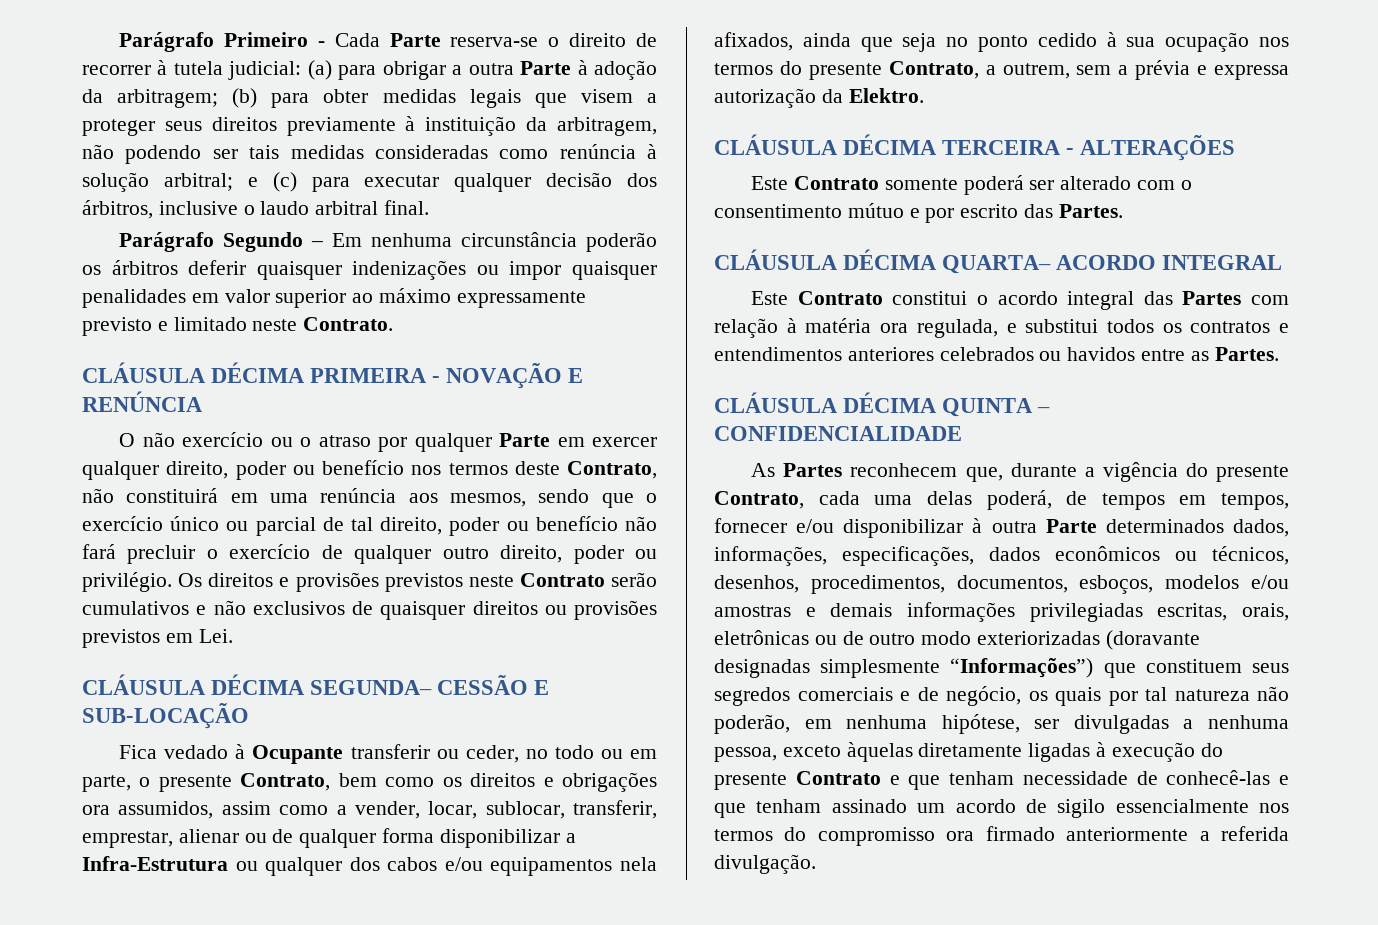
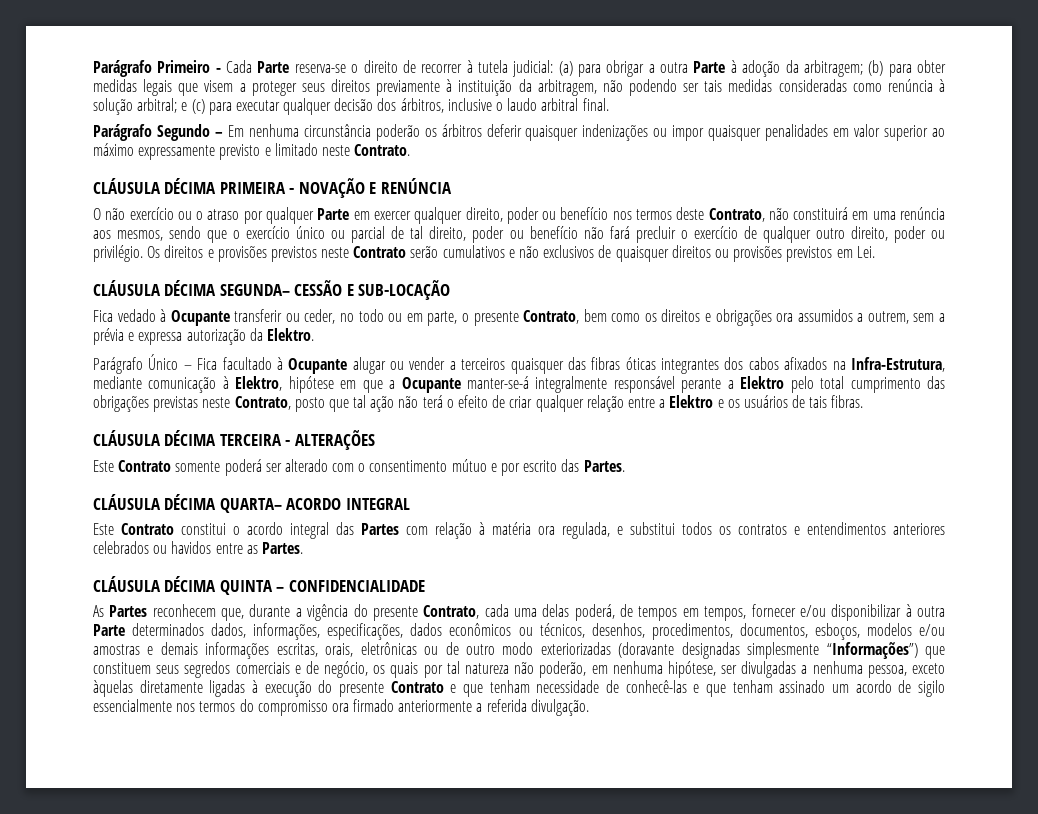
- Fica vedado à Ocupante transferir ou ceder, no todo ou em parte, o presente Contrato, bem como os direitos e obrigações ora assumidos, assim como a vender, locar, sublocar, transferir, emprestar, alienar ou de qualquer forma disponibilizar a Infra-Estrutura ou qualquer dos cabos e/ou equipamentos nela afixados, ainda que seja no ponto cedido à sua ocupação nos termos do presente Contrato, a outrem, sem a prévia e expressa autorização da Elektro.
+ Fica vedado à Ocupante transferir ou ceder, no todo ou em parte, o presente Contrato, bem como os direitos e obrigações ora assumidos a outrem, sem a prévia e expressa autorização da Elektro.
+ Parágrafo Único – Fica facultado à Ocupante alugar ou vender a terceiros quaisquer das fibras óticas integrantes dos cabos afixados na Infra-Estrutura, mediante comunicação à Elektro, hipótese em que a Ocupante manter-se-á integralmente responsável perante a Elektro pelo total cumprimento das obrigações previstas neste Contrato, posto que tal ação não terá o efeito de criar qualquer relação entre a Elektro e os usuários de tais fibras.
- As Partes reconhecem que, durante a vigência do presente Contrato, cada uma delas poderá, de tempos em tempos, fornecer e/ou disponibilizar à outra Parte determinados dados, informações, especificações, dados econômicos ou técnicos, desenhos, procedimentos, documentos, esboços, modelos e/ou amostras e demais informações privilegiadas escritas, orais, eletrônicas ou de outro modo exteriorizadas (doravante designadas simplesmente “Informações”) que constituem seus segredos comerciais e de negócio, os quais por tal natureza não poderão, em nenhuma hipótese, ser divulgadas a nenhuma pessoa, exceto àquelas diretamente ligadas à execução do presente Contrato e que tenham necessidade de conhecê-las e que tenham assinado um acordo de sigilo essencialmente nos termos do compromisso ora firmado anteriormente a referida divulgação.
+ As Partes reconhecem que, durante a vigência do presente Contrato, cada uma delas poderá, de tempos em tempos, fornecer e/ou disponibilizar à outra Parte determinados dados, informações, especificações, dados econômicos ou técnicos, desenhos, procedimentos, documentos, esboços, modelos e/ou amostras e demais informações escritas, orais, eletrônicas ou de outro modo exteriorizadas (doravante designadas simplesmente “Informações”) que constituem seus segredos comerciais e de negócio, os quais por tal natureza não poderão, em nenhuma hipótese, ser divulgadas a nenhuma pessoa, exceto àquelas diretamente ligadas à execução do presente Contrato e que tenham necessidade de conhecê-las e que tenham assinado um acordo de sigilo essencialmente nos termos do compromisso ora firmado anteriormente a referida divulgação.

